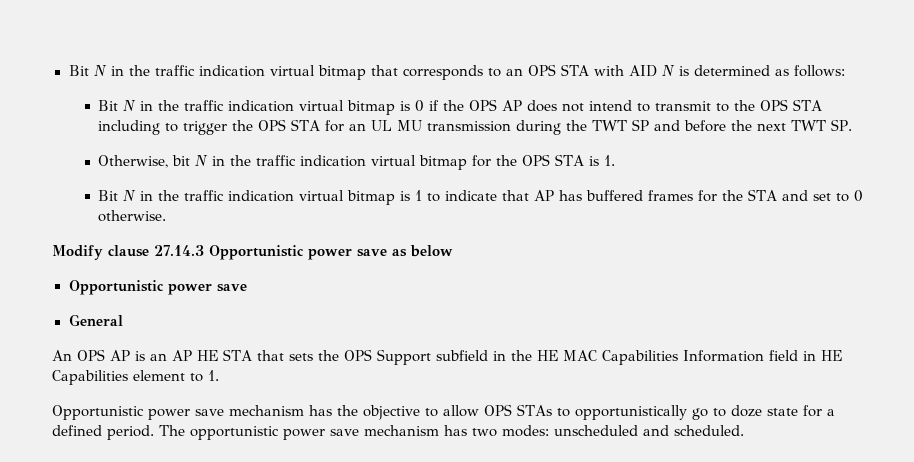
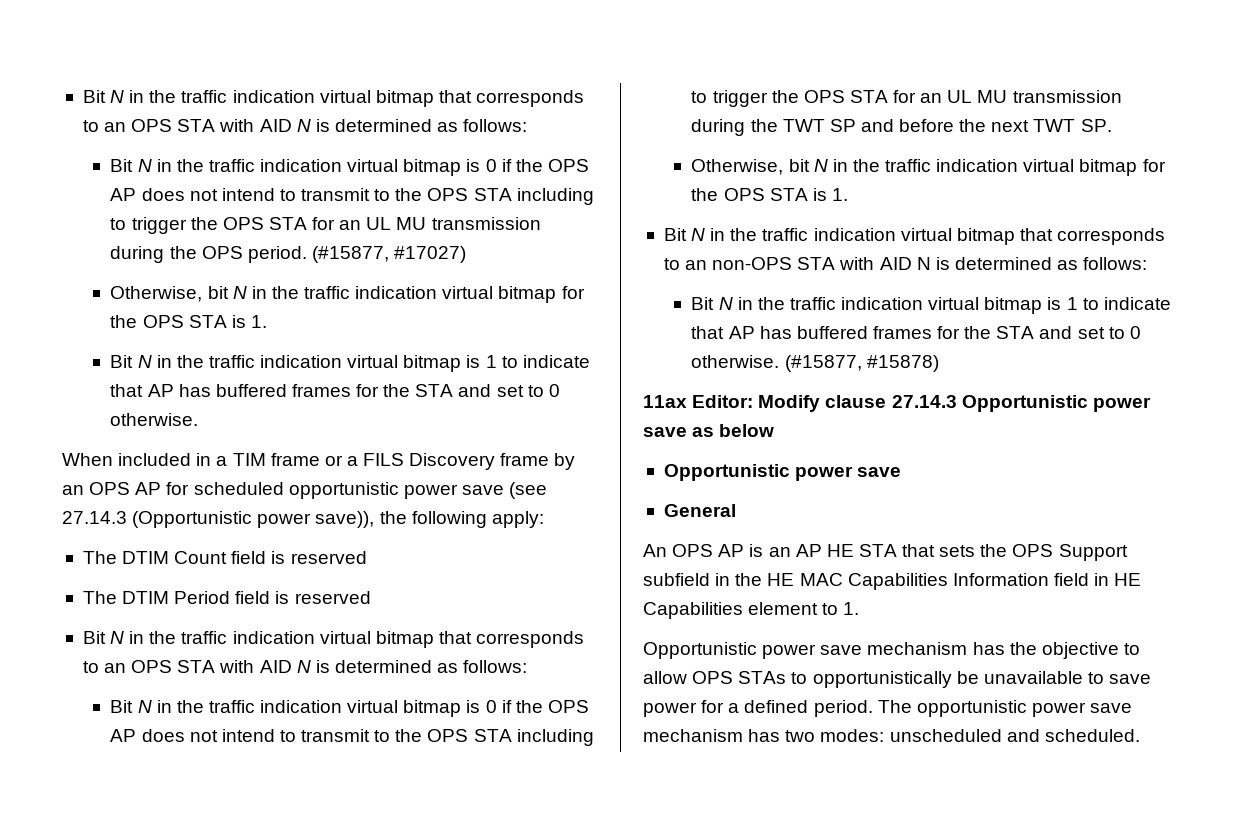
+ Bit N in the traffic indication virtual bitmap is 0 if the OPS AP does not intend to transmit to the OPS STA including to trigger the OPS STA for an UL MU transmission during the OPS period. (#15877, #17027)
+ Otherwise, bit N in the traffic indication virtual bitmap for the OPS STA is 1.
+ Bit N in the traffic indication virtual bitmap is 1 to indicate that AP has buffered frames for the STA and set to 0 otherwise.
+ When included in a TIM frame or a FILS Discovery frame by an OPS AP for scheduled opportunistic power save (see 27.14.3 (Opportunistic power save)), the following apply:
+ The DTIM Count field is reserved
+ The DTIM Period field is reserved
+ Bit N in the traffic indication virtual bitmap that corresponds to an OPS STA with AID N is determined as follows:
+ Bit N in the traffic indication virtual bitmap that corresponds to an non-OPS STA with AID N is determined as follows:
- Bit N in the traffic indication virtual bitmap is 1 to indicate that AP has buffered frames for the STA and set to 0 otherwise.
- Modify clause 27.14.3 Opportunistic power save as below
+ Bit N in the traffic indication virtual bitmap is 1 to indicate that AP has buffered frames for the STA and set to 0 otherwise. (#15877, #15878)
+ 11ax Editor: Modify clause 27.14.3 Opportunistic power save as below
- Opportunistic power save mechanism has the objective to allow OPS STAs to opportunistically go to doze state for a defined period.
+ Opportunistic power save mechanism has the objective to allow OPS STAs to opportunistically be unavailable to save power for a defined period.

